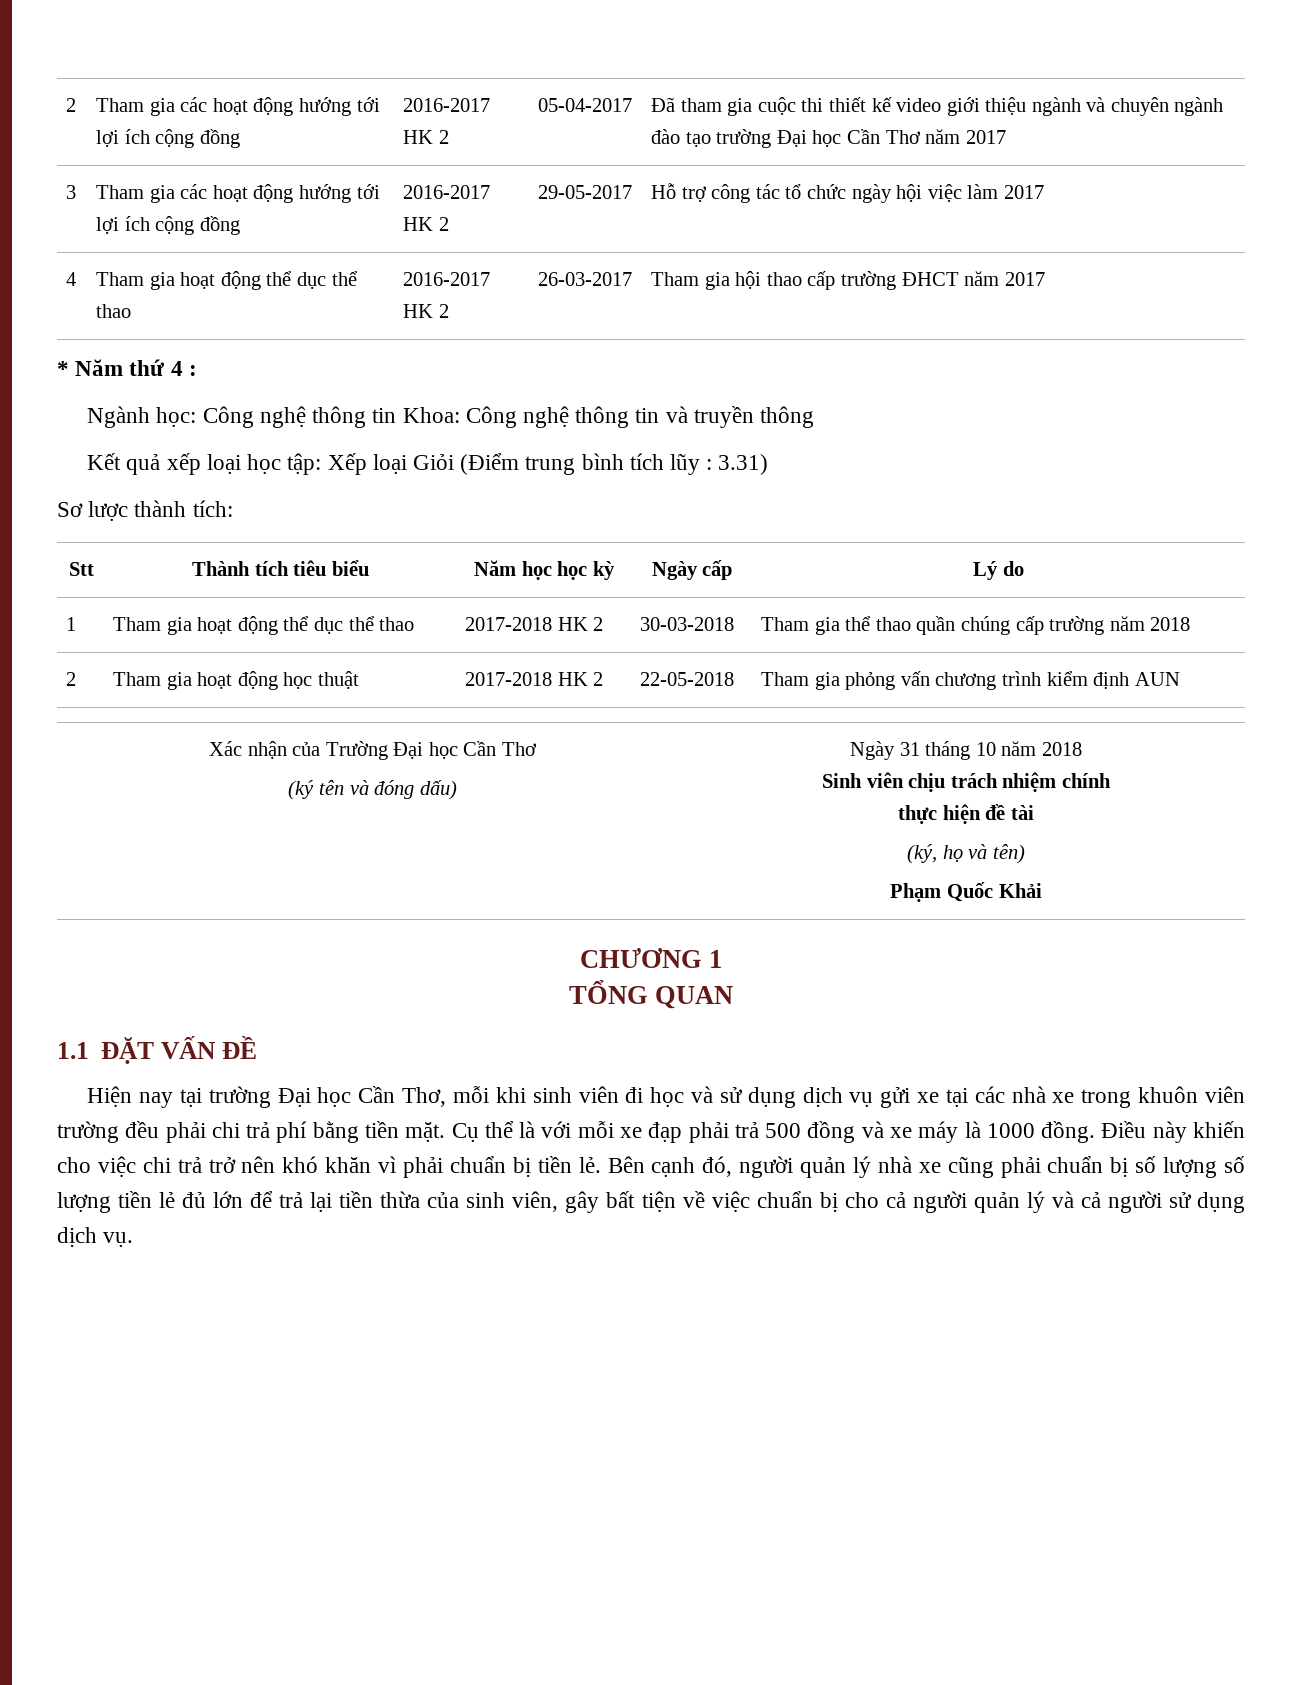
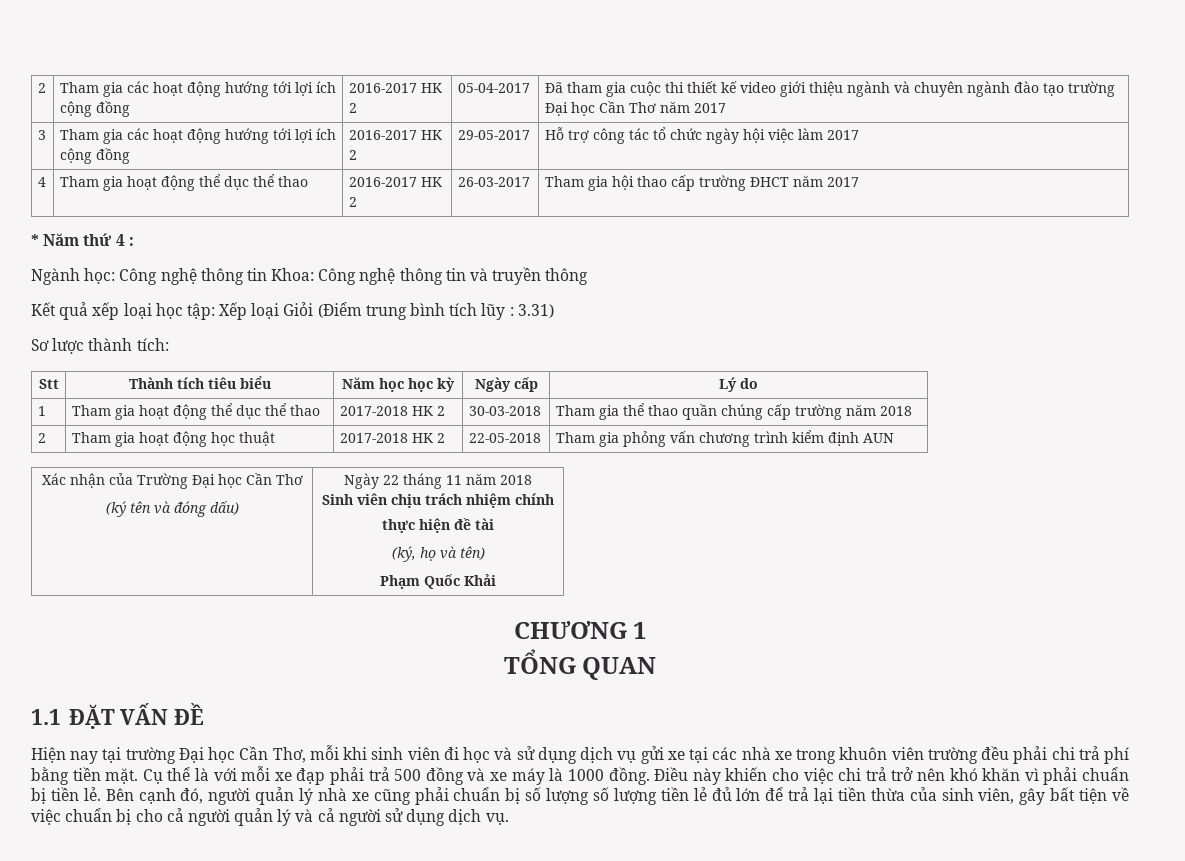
  Xác nhận của Trường Đại học Cần Thơ
- (ký tên và đóng dấu) | Ngày 31 tháng 10 năm 2018
+ (ký tên và đóng dấu) | Ngày 22 tháng 11 năm 2018

